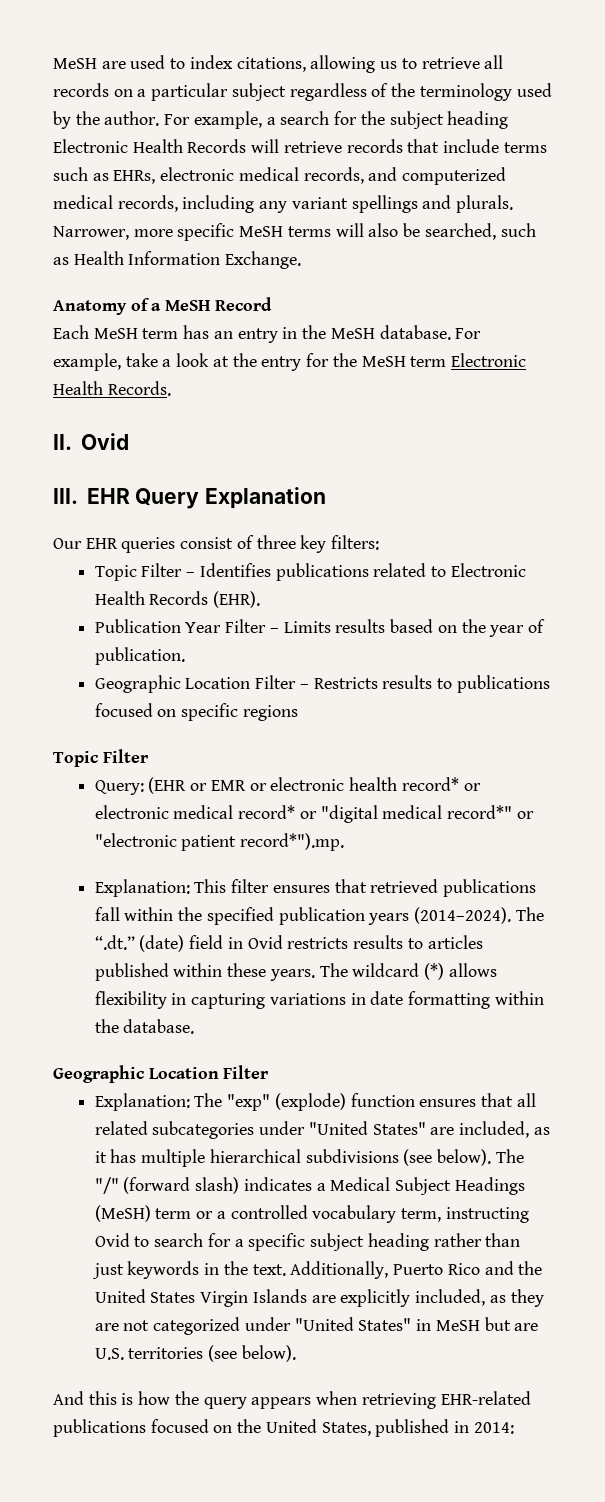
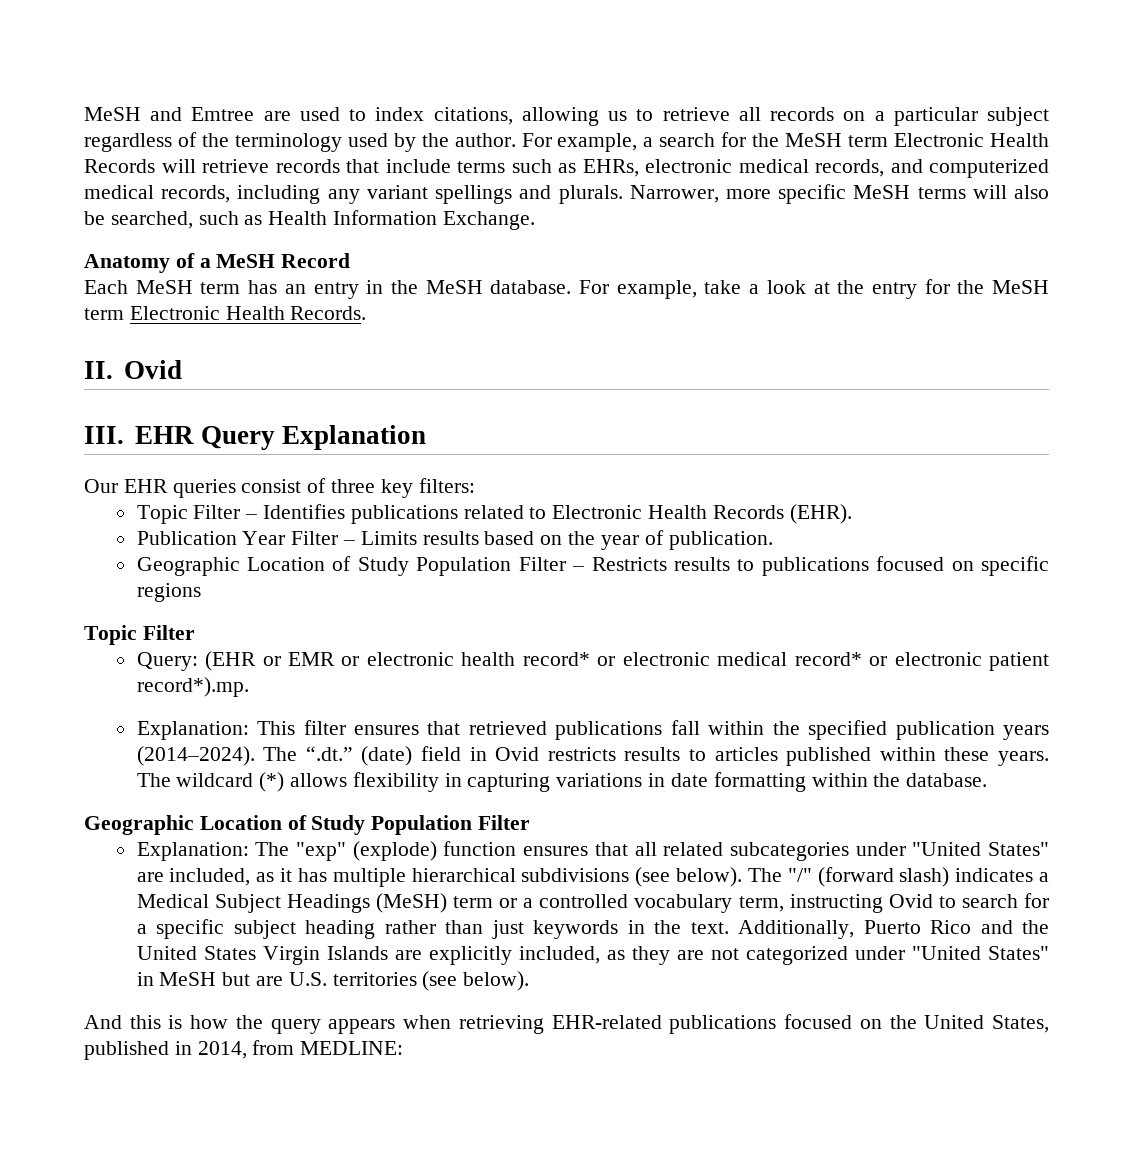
- MeSH are used to index citations, allowing us to retrieve all records on a particular subject regardless of the terminology used by the author.
+ MeSH and Emtree are used to index citations, allowing us to retrieve all records on a particular subject regardless of the terminology used by the author.
- For example, a search for the subject heading Electronic Health Records will retrieve records that include terms such as EHRs, electronic medical records, and computerized medical records, including any variant spellings and plurals.
+ For example, a search for the MeSH term Electronic Health Records will retrieve records that include terms such as EHRs, electronic medical records, and computerized medical records, including any variant spellings and plurals.
- Geographic Location Filter – Restricts results to publications focused on specific regions
+ Geographic Location of Study Population Filter – Restricts results to publications focused on specific regions
- Query: (EHR or EMR or electronic health record* or electronic medical record* or "digital medical record*" or "electronic patient record*").mp.
+ Query: (EHR or EMR or electronic health record* or electronic medical record* or electronic patient record*).mp.
  The wildcard (*) allows flexibility in capturing variations in date formatting within the database.
- Geographic Location Filter
+ Geographic Location of Study Population Filter
- And this is how the query appears when retrieving EHR-related publications focused on the United States, published in 2014:
+ And this is how the query appears when retrieving EHR-related publications focused on the United States, published in 2014, from MEDLINE:

